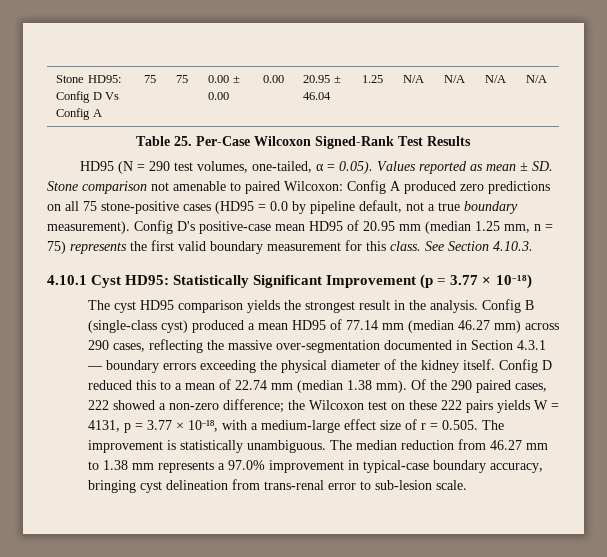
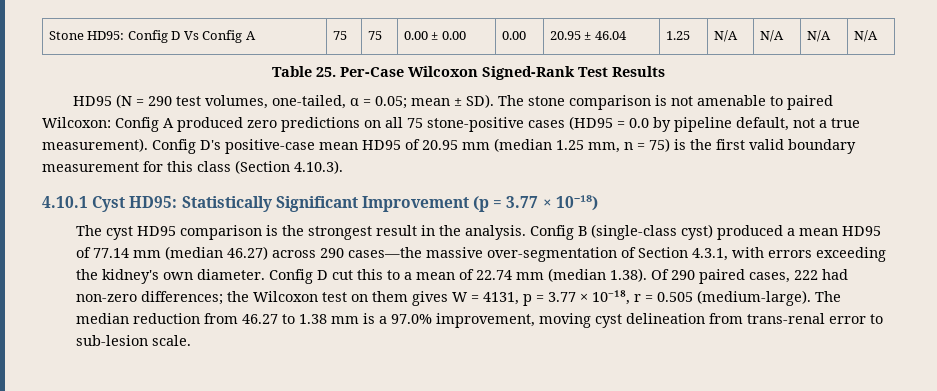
- HD95 (N = 290 test volumes, one-tailed, α = 0.05). Values reported as mean ± SD. Stone comparison not amenable to paired Wilcoxon: Config A produced zero predictions on all 75 stone-positive cases (HD95 = 0.0 by pipeline default, not a true boundary measurement).
+ HD95 (N = 290 test volumes, one-tailed, α = 0.05; mean ± SD). The stone comparison is not amenable to paired Wilcoxon: Config A produced zero predictions on all 75 stone-positive cases (HD95 = 0.0 by pipeline default, not a true measurement).
- Config D's positive-case mean HD95 of 20.95 mm (median 1.25 mm, n = 75) represents the first valid boundary measurement for this class. See Section 4.10.3.
+ Config D's positive-case mean HD95 of 20.95 mm (median 1.25 mm, n = 75) is the first valid boundary measurement for this class (Section 4.10.3).
- The cyst HD95 comparison yields the strongest result in the analysis.
+ The cyst HD95 comparison is the strongest result in the analysis.
- Config B (single-class cyst) produced a mean HD95 of 77.14 mm (median 46.27 mm) across 290 cases, reflecting the massive over-segmentation documented in Section 4.3.1 — boundary errors exceeding the physical diameter of the kidney itself. Config D reduced this to a mean of 22.74 mm (median 1.38 mm). Of the 290 paired cases, 222 showed a non-zero difference; the Wilcoxon test on these 222 pairs yields W = 4131, p = 3.77 × 10⁻¹⁸, with a medium-large effect size of r = 0.505. The improvement is statistically unambiguous.
+ Config B (single-class cyst) produced a mean HD95 of 77.14 mm (median 46.27) across 290 cases—the massive over-segmentation of Section 4.3.1, with errors exceeding the kidney's own diameter. Config D cut this to a mean of 22.74 mm (median 1.38). Of 290 paired cases, 222 had non-zero differences; the Wilcoxon test on them gives W = 4131, p = 3.77 × 10⁻¹⁸, r = 0.505 (medium-large).
- The median reduction from 46.27 mm to 1.38 mm represents a 97.0% improvement in typical-case boundary accuracy, bringing cyst delineation from trans-renal error to sub-lesion scale.
+ The median reduction from 46.27 to 1.38 mm is a 97.0% improvement, moving cyst delineation from trans-renal error to sub-lesion scale.

